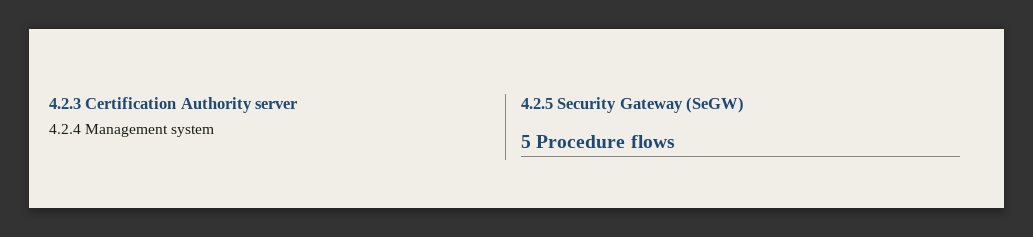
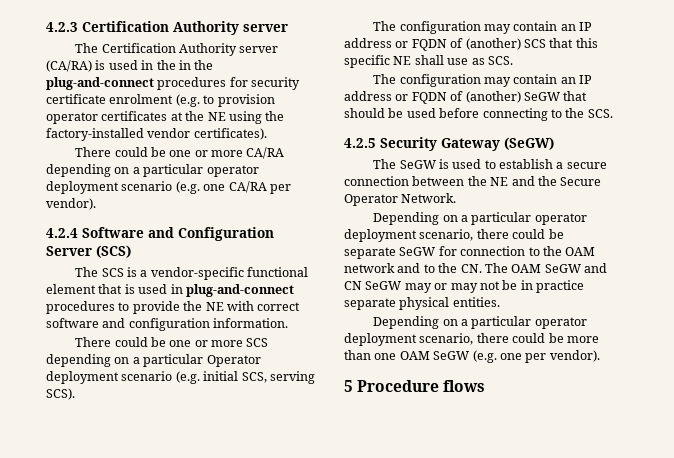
- 4.2.4 Management system
+ The Certification Authority server (CA/RA) is used in the in the plug-and-connect procedures for security certificate enrolment (e.g. to provision operator certificates at the NE using the factory-installed vendor certificates).
+ There could be one or more CA/RA depending on a particular operator deployment scenario (e.g. one CA/RA per vendor).
+ 4.2.4 Software and Configuration Server (SCS)
+ The SCS is a vendor-specific functional element that is used in plug-and-connect procedures to provide the NE with correct software and configuration information.
+ There could be one or more SCS depending on a particular Operator deployment scenario (e.g. initial SCS, serving SCS).
+ The configuration may contain an IP address or FQDN of (another) SCS that this specific NE shall use as SCS.
+ The configuration may contain an IP address or FQDN of (another) SeGW that should be used before connecting to the SCS.
  4.2.5 Security Gateway (SeGW)
+ The SeGW is used to establish a secure connection between the NE and the Secure Operator Network.
+ Depending on a particular operator deployment scenario, there could be separate SeGW for connection to the OAM network and to the CN. The OAM SeGW and CN SeGW may or may not be in practice separate physical entities.
+ Depending on a particular operator deployment scenario, there could be more than one OAM SeGW (e.g. one per vendor).

